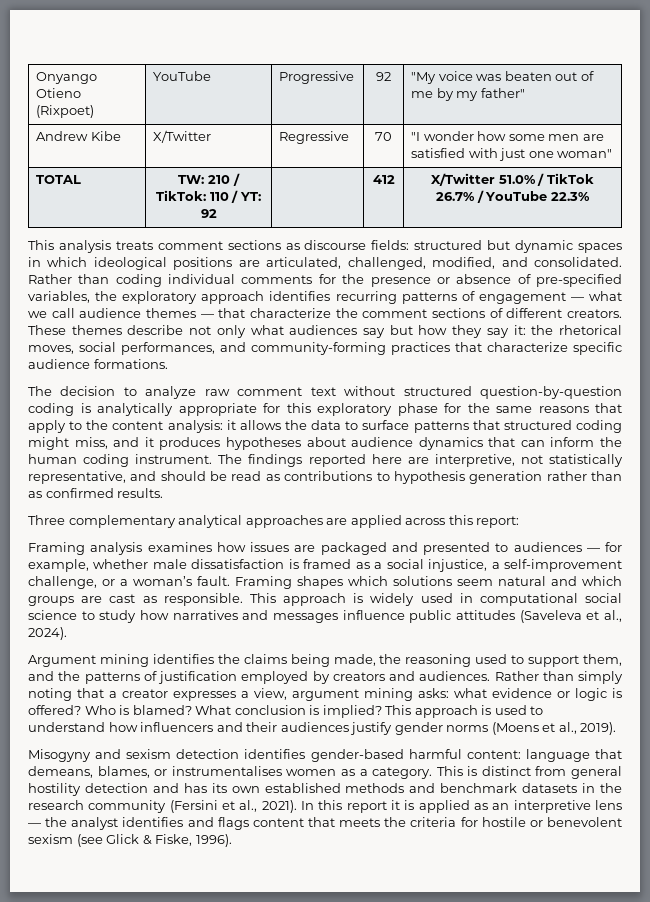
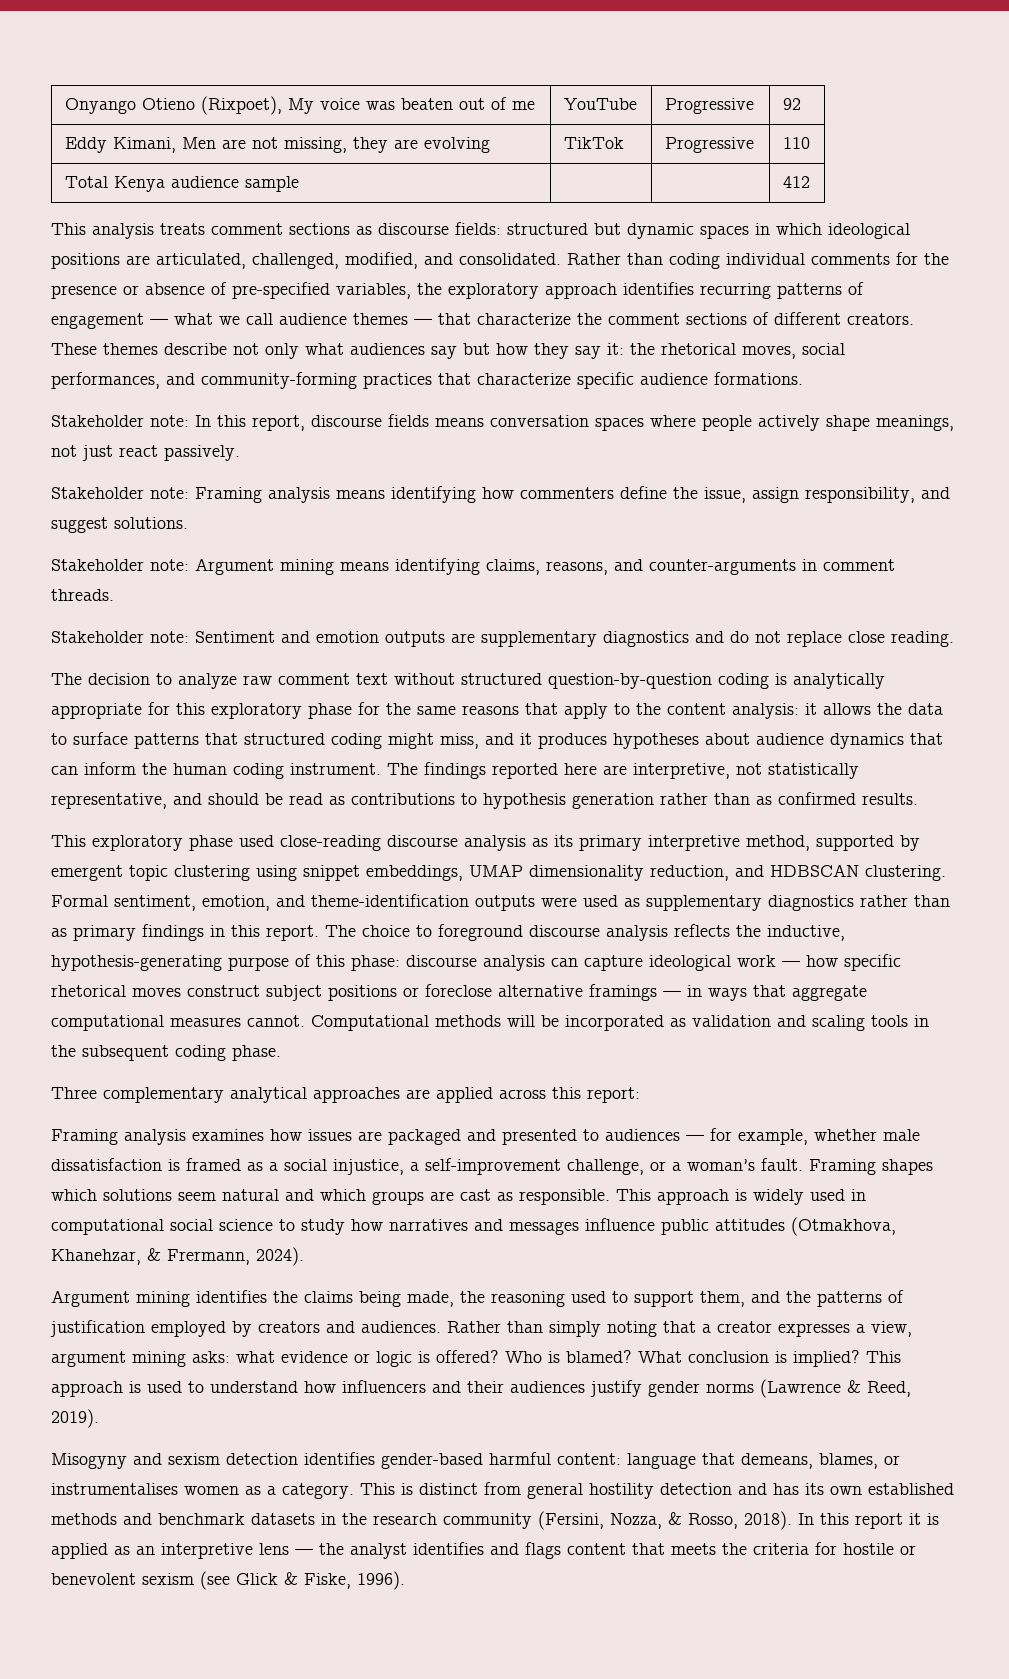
- Onyango Otieno (Rixpoet) | YouTube | Progressive | 92 | "My voice was beaten out of me by my father"
- Andrew Kibe | X/Twitter | Regressive | 70 | "I wonder how some men are satisfied with just one woman"
- TOTAL | TW: 210 / TikTok: 110 / YT: 92 | | 412 | X/Twitter 51.0% / TikTok 26.7% / YouTube 22.3%
+ Onyango Otieno (Rixpoet), My voice was beaten out of me | YouTube | Progressive | 92
+ Eddy Kimani, Men are not missing, they are evolving | TikTok | Progressive | 110
+ Total Kenya audience sample | | | 412
+ Stakeholder note: In this report, discourse fields means conversation spaces where people actively shape meanings, not just react passively.
+ Stakeholder note: Framing analysis means identifying how commenters define the issue, assign responsibility, and suggest solutions.
+ Stakeholder note: Argument mining means identifying claims, reasons, and counter-arguments in comment threads.
+ Stakeholder note: Sentiment and emotion outputs are supplementary diagnostics and do not replace close reading.
+ This exploratory phase used close-reading discourse analysis as its primary interpretive method, supported by emergent topic clustering using snippet embeddings, UMAP dimensionality reduction, and HDBSCAN clustering. Formal sentiment, emotion, and theme-identification outputs were used as supplementary diagnostics rather than as primary findings in this report. The choice to foreground discourse analysis reflects the inductive, hypothesis-generating purpose of this phase: discourse analysis can capture ideological work — how specific rhetorical moves construct subject positions or foreclose alternative framings — in ways that aggregate computational measures cannot. Computational methods will be incorporated as validation and scaling tools in the subsequent coding phase.
- This approach is widely used in computational social science to study how narratives and messages influence public attitudes (Saveleva et al., 2024).
+ This approach is widely used in computational social science to study how narratives and messages influence public attitudes (Otmakhova, Khanehzar, & Frermann, 2024).
- This approach is used to understand how influencers and their audiences justify gender norms (Moens et al., 2019).
+ This approach is used to understand how influencers and their audiences justify gender norms (Lawrence & Reed, 2019).
- This is distinct from general hostility detection and has its own established methods and benchmark datasets in the research community (Fersini et al., 2021).
+ This is distinct from general hostility detection and has its own established methods and benchmark datasets in the research community (Fersini, Nozza, & Rosso, 2018).

